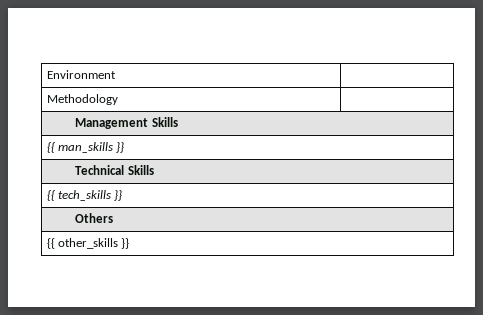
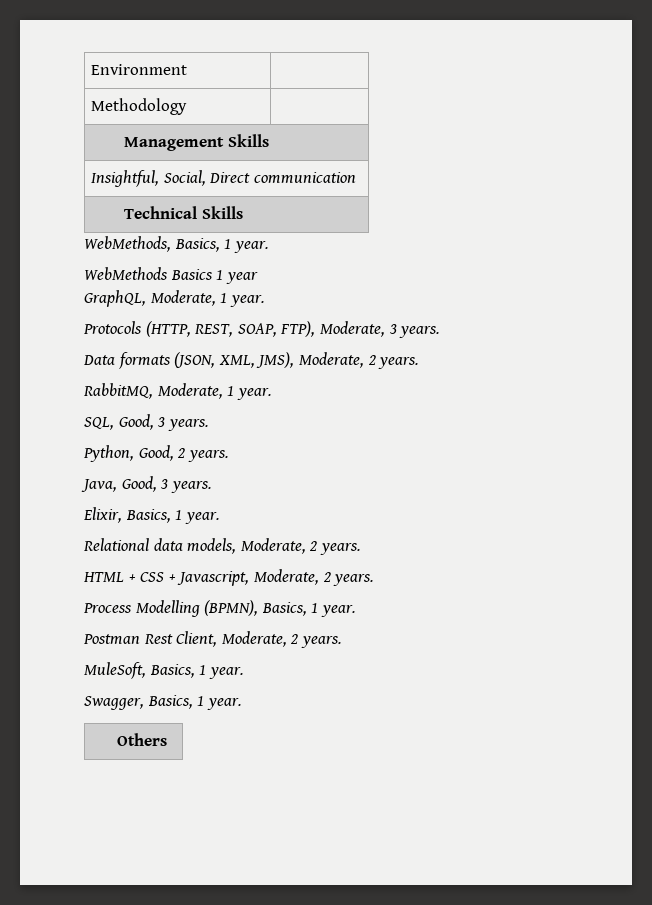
- {{ man_skills }}
+ Insightful, Social, Direct communication
  Technical Skills
- {{ tech_skills }}
+ WebMethods, Basics, 1 year.
+ WebMethods Basics 1 year
+ GraphQL, Moderate, 1 year.
+ Protocols (HTTP, REST, SOAP, FTP), Moderate, 3 years.
+ Data formats (JSON, XML, JMS), Moderate, 2 years.
+ RabbitMQ, Moderate, 1 year.
+ SQL, Good, 3 years.
+ Python, Good, 2 years.
+ Java, Good, 3 years.
+ Elixir, Basics, 1 year.
+ Relational data models, Moderate, 2 years.
+ HTML + CSS + Javascript, Moderate, 2 years.
+ Process Modelling (BPMN), Basics, 1 year.
+ Postman Rest Client, Moderate, 2 years.
+ MuleSoft, Basics, 1 year.
+ Swagger, Basics, 1 year.
  Others
- {{ other_skills }}

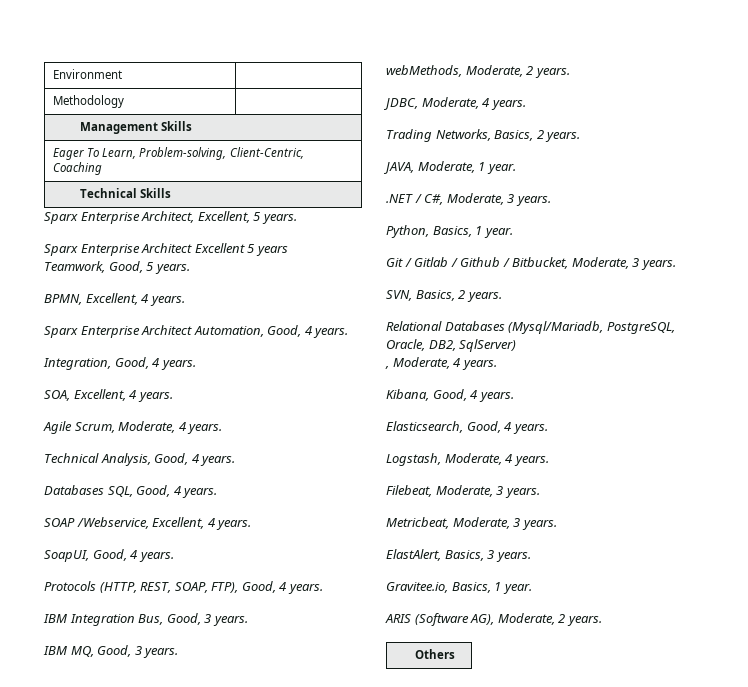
- Insightful, Social, Direct communication
+ Eager To Learn, Problem-solving, Client-Centric, Coaching
  Technical Skills
- WebMethods, Basics, 1 year.
- WebMethods Basics 1 year
- GraphQL, Moderate, 1 year.
+ Sparx Enterprise Architect, Excellent, 5 years.
+ Sparx Enterprise Architect Excellent 5 years
+ Teamwork, Good, 5 years.
+ BPMN, Excellent, 4 years.
+ Sparx Enterprise Architect Automation, Good, 4 years.
+ Integration, Good, 4 years.
+ SOA, Excellent, 4 years.
+ Agile Scrum, Moderate, 4 years.
+ Technical Analysis, Good, 4 years.
+ Databases SQL, Good, 4 years.
+ SOAP /Webservice, Excellent, 4 years.
+ SoapUI, Good, 4 years.
- Protocols (HTTP, REST, SOAP, FTP), Moderate, 3 years.
- Data formats (JSON, XML, JMS), Moderate, 2 years.
- RabbitMQ, Moderate, 1 year.
- SQL, Good, 3 years.
- Python, Good, 2 years.
- Java, Good, 3 years.
- Elixir, Basics, 1 year.
- Relational data models, Moderate, 2 years.
- HTML + CSS + Javascript, Moderate, 2 years.
- Process Modelling (BPMN), Basics, 1 year.
- Postman Rest Client, Moderate, 2 years.
- MuleSoft, Basics, 1 year.
- Swagger, Basics, 1 year.
+ Protocols (HTTP, REST, SOAP, FTP), Good, 4 years.
+ IBM Integration Bus, Good, 3 years.
+ IBM MQ, Good, 3 years.
+ webMethods, Moderate, 2 years.
+ JDBC, Moderate, 4 years.
+ Trading Networks, Basics, 2 years.
+ JAVA, Moderate, 1 year.
+ .NET / C#, Moderate, 3 years.
+ Python, Basics, 1 year.
+ Git / Gitlab / Github / Bitbucket, Moderate, 3 years.
+ SVN, Basics, 2 years.
+ Relational Databases (Mysql/Mariadb, PostgreSQL, Oracle, DB2, SqlServer)
+ , Moderate, 4 years.
+ Kibana, Good, 4 years.
+ Elasticsearch, Good, 4 years.
+ Logstash, Moderate, 4 years.
+ Filebeat, Moderate, 3 years.
+ Metricbeat, Moderate, 3 years.
+ ElastAlert, Basics, 3 years.
+ Gravitee.io, Basics, 1 year.
+ ARIS (Software AG), Moderate, 2 years.

